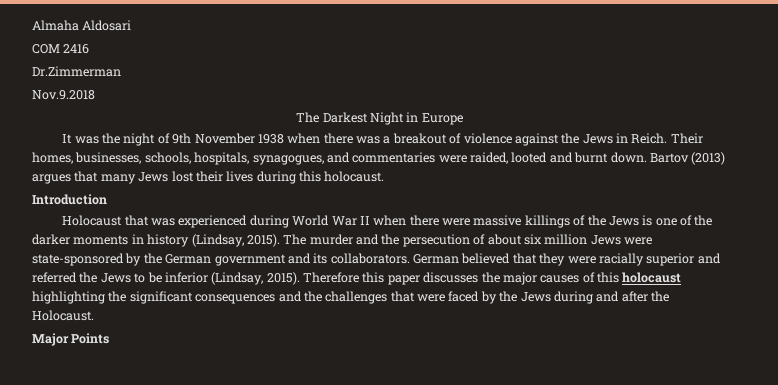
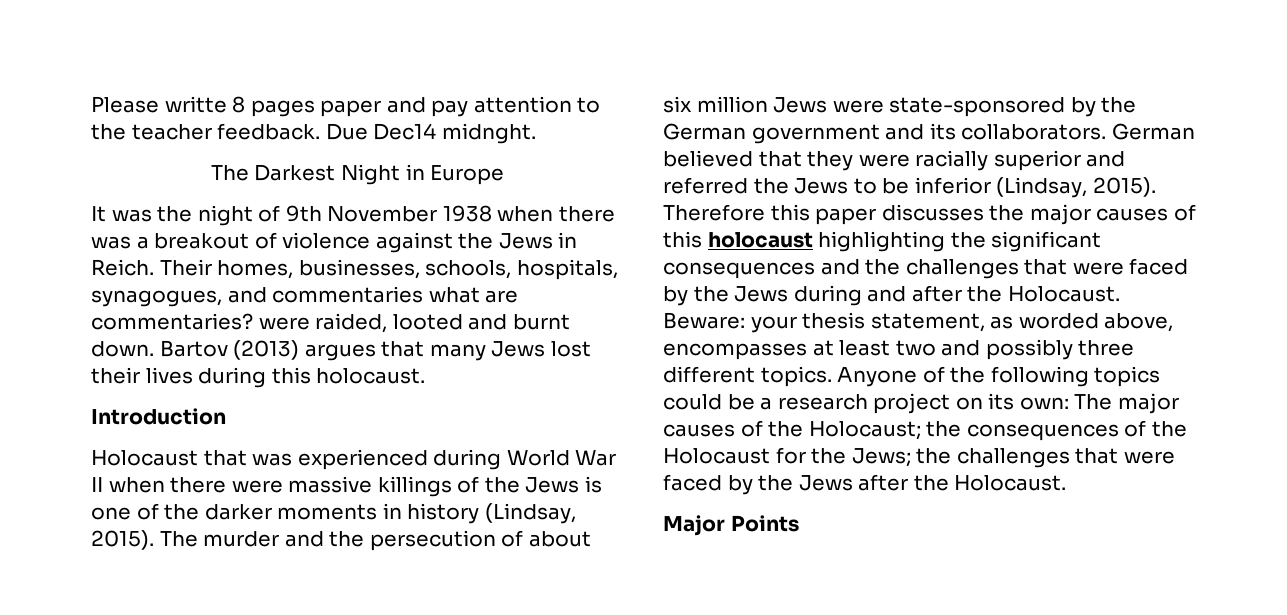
- Almaha Aldosari
- COM 2416
- Dr.Zimmerman
- Nov.9.2018
+ Please writte 8 pages paper and pay attention to the teacher feedback. Due Dec14 midnght.
- Their homes, businesses, schools, hospitals, synagogues, and commentaries were raided, looted and burnt down.
+ Their homes, businesses, schools, hospitals, synagogues, and commentaries what are commentaries? were raided, looted and burnt down.
+ Beware: your thesis statement, as worded above, encompasses at least two and possibly three different topics. Anyone of the following topics could be a research project on its own: The major causes of the Holocaust; the consequences of the Holocaust for the Jews; the challenges that were faced by the Jews after the Holocaust.

